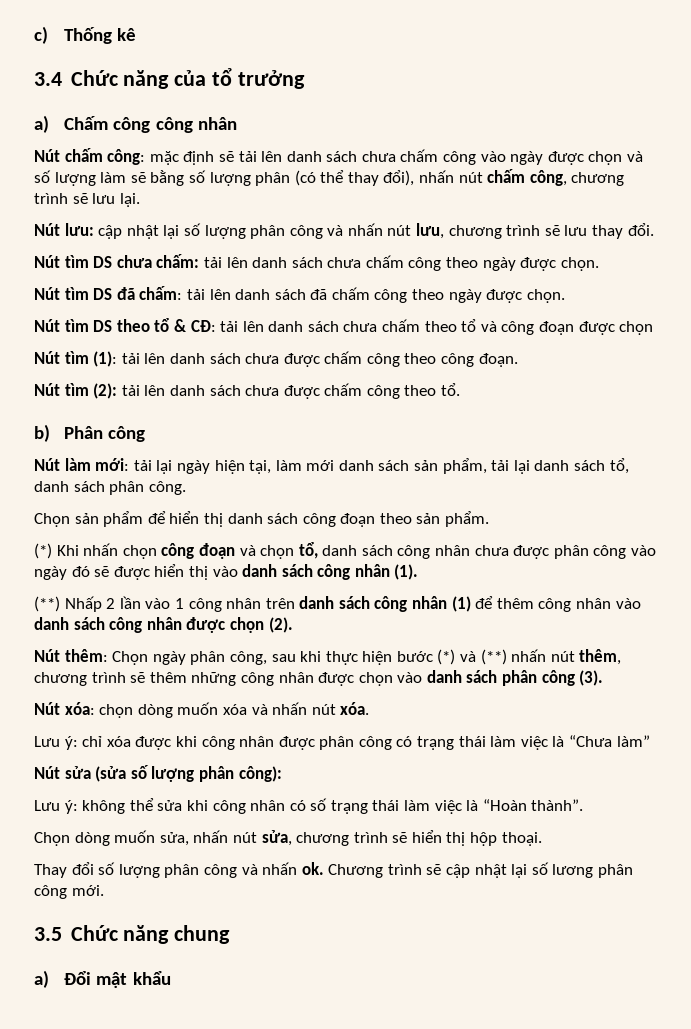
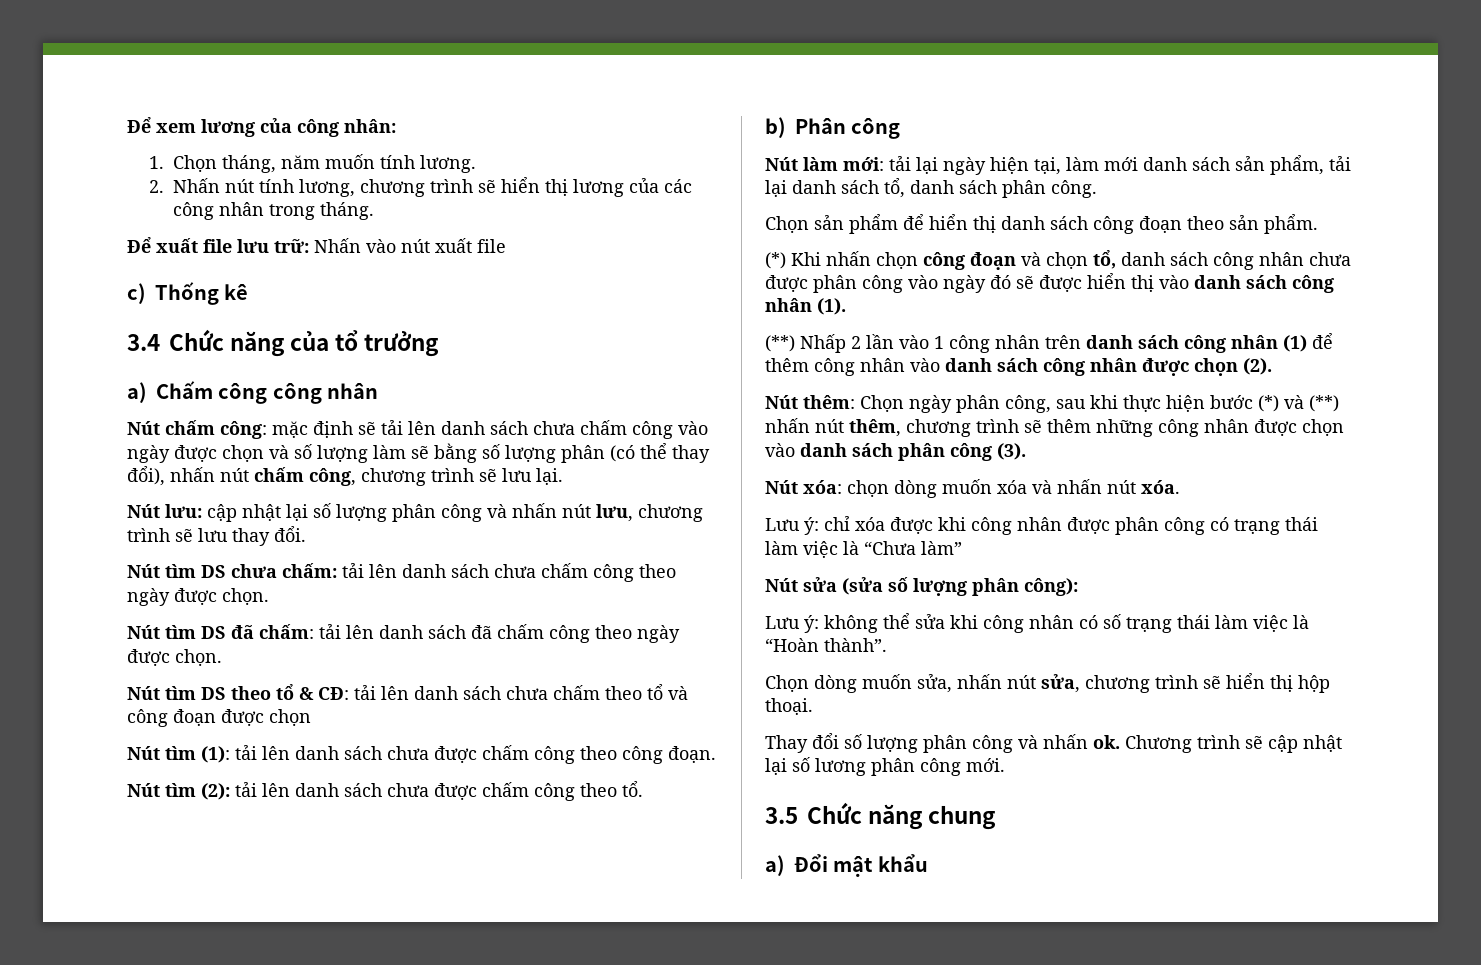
+ Để xem lương của công nhân:
+ 1. Chọn tháng, năm muốn tính lương.
+ 2. Nhấn nút tính lương, chương trình sẽ hiển thị lương của các công nhân trong tháng.
+ Để xuất file lưu trữ: Nhấn vào nút xuất file

